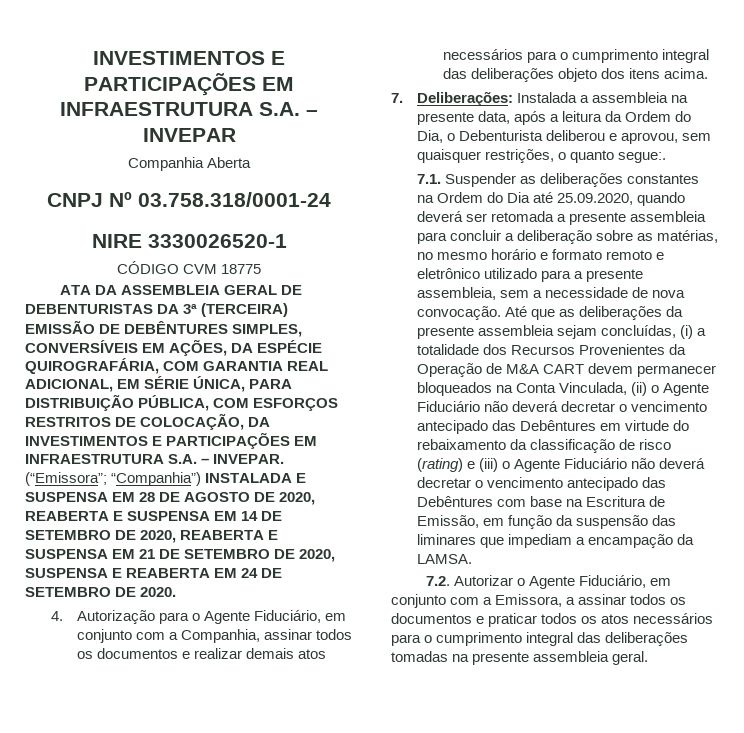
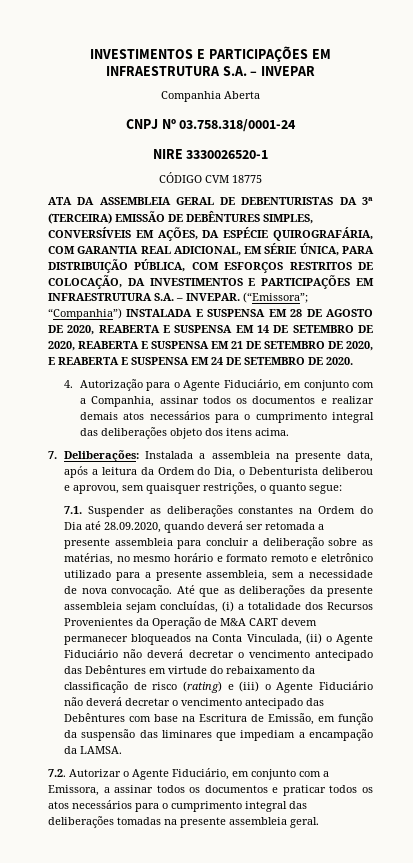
- (“Emissora”; “Companhia”) INSTALADA E SUSPENSA EM 28 DE AGOSTO DE 2020, REABERTA E SUSPENSA EM 14 DE SETEMBRO DE 2020, REABERTA E SUSPENSA EM 21 DE SETEMBRO DE 2020, SUSPENSA E REABERTA EM 24 DE SETEMBRO DE 2020.
+ (“Emissora”; “Companhia”) INSTALADA E SUSPENSA EM 28 DE AGOSTO DE 2020, REABERTA E SUSPENSA EM 14 DE SETEMBRO DE 2020, REABERTA E SUSPENSA EM 21 DE SETEMBRO DE 2020, E REABERTA E SUSPENSA EM 24 DE SETEMBRO DE 2020.
- 7. Deliberações: Instalada a assembleia na presente data, após a leitura da Ordem do Dia, o Debenturista deliberou e aprovou, sem quaisquer restrições, o quanto segue:.
+ 7. Deliberações: Instalada a assembleia na presente data, após a leitura da Ordem do Dia, o Debenturista deliberou e aprovou, sem quaisquer restrições, o quanto segue:
- 7.1. Suspender as deliberações constantes na Ordem do Dia até 25.09.2020, quando deverá ser retomada a presente assembleia para concluir a deliberação sobre as matérias, no mesmo horário e formato remoto e eletrônico utilizado para a presente assembleia, sem a necessidade de nova convocação.
+ 7.1. Suspender as deliberações constantes na Ordem do Dia até 28.09.2020, quando deverá ser retomada a presente assembleia para concluir a deliberação sobre as matérias, no mesmo horário e formato remoto e eletrônico utilizado para a presente assembleia, sem a necessidade de nova convocação.

